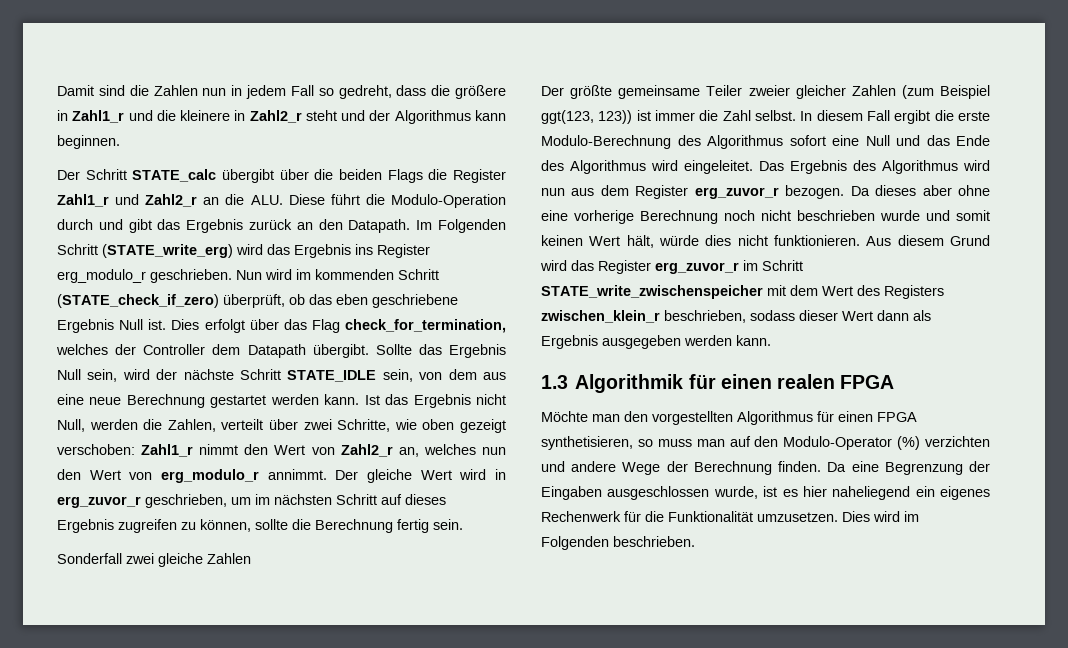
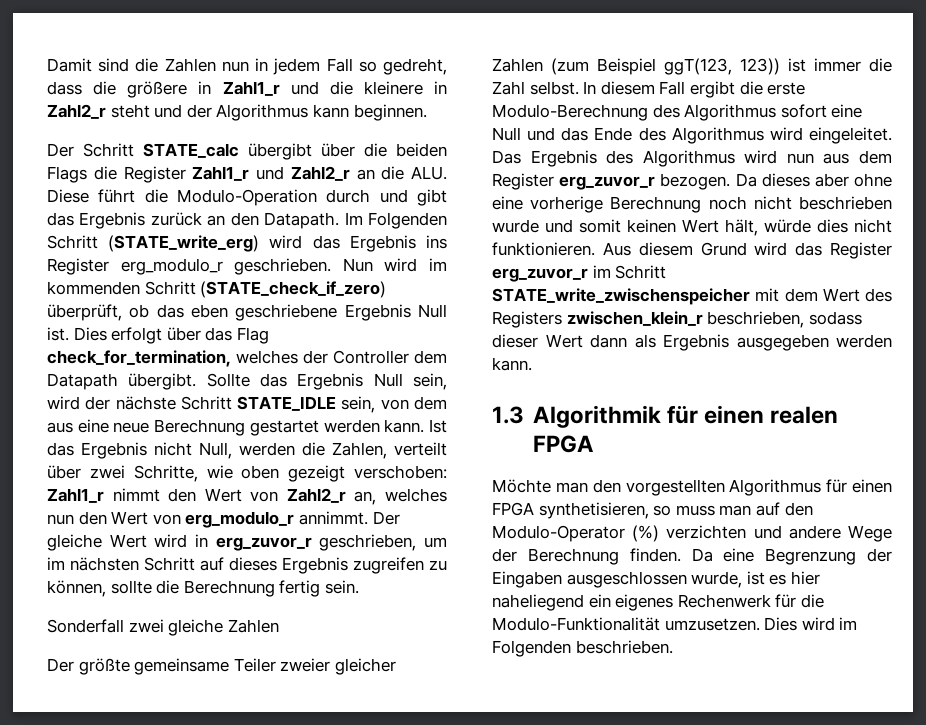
- Der größte gemeinsame Teiler zweier gleicher Zahlen (zum Beispiel ggt(123, 123)) ist immer die Zahl selbst.
+ Der größte gemeinsame Teiler zweier gleicher Zahlen (zum Beispiel ggT(123, 123)) ist immer die Zahl selbst.
- Da eine Begrenzung der Eingaben ausgeschlossen wurde, ist es hier naheliegend ein eigenes Rechenwerk für die Funktionalität umzusetzen.
+ Da eine Begrenzung der Eingaben ausgeschlossen wurde, ist es hier naheliegend ein eigenes Rechenwerk für die Modulo-Funktionalität umzusetzen.

